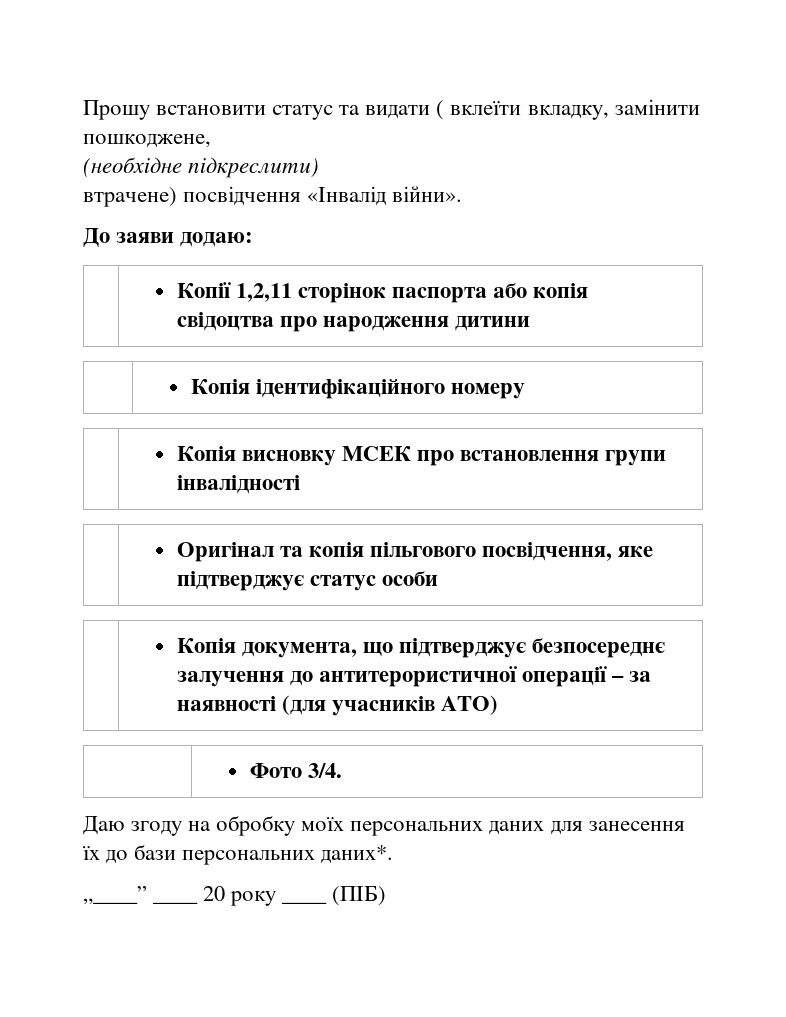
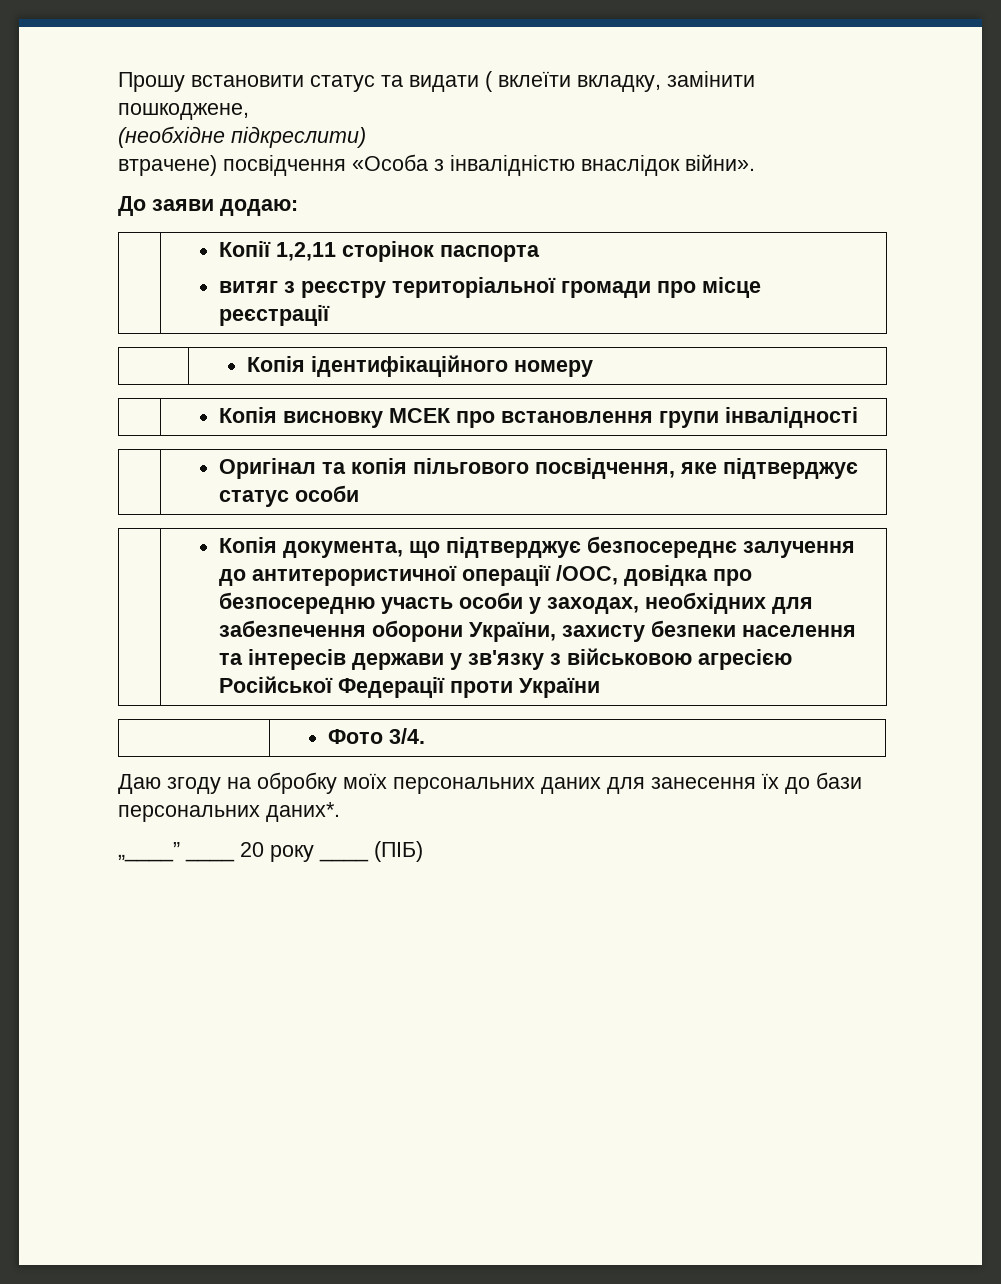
- втрачене) посвідчення «Інвалід війни».
+ втрачене) посвідчення «Особа з інвалідністю внаслідок війни».
- | Копії 1,2,11 сторінок паспорта або копія свідоцтва про народження дитини
+ | Копії 1,2,11 сторінок паспорта
+ витяг з реєстру територіальної громади про місце реєстрації
- | Копія документа, що підтверджує безпосереднє залучення до антитерористичної операції – за наявності (для учасників АТО)
+ | Копія документа, що підтверджує безпосереднє залучення до антитерористичної операції /ООС, довідка про безпосередню участь особи у заходах, необхідних для забезпечення оборони України, захисту безпеки населення та інтересів держави у зв'язку з військовою агресією Російської Федерації проти України

